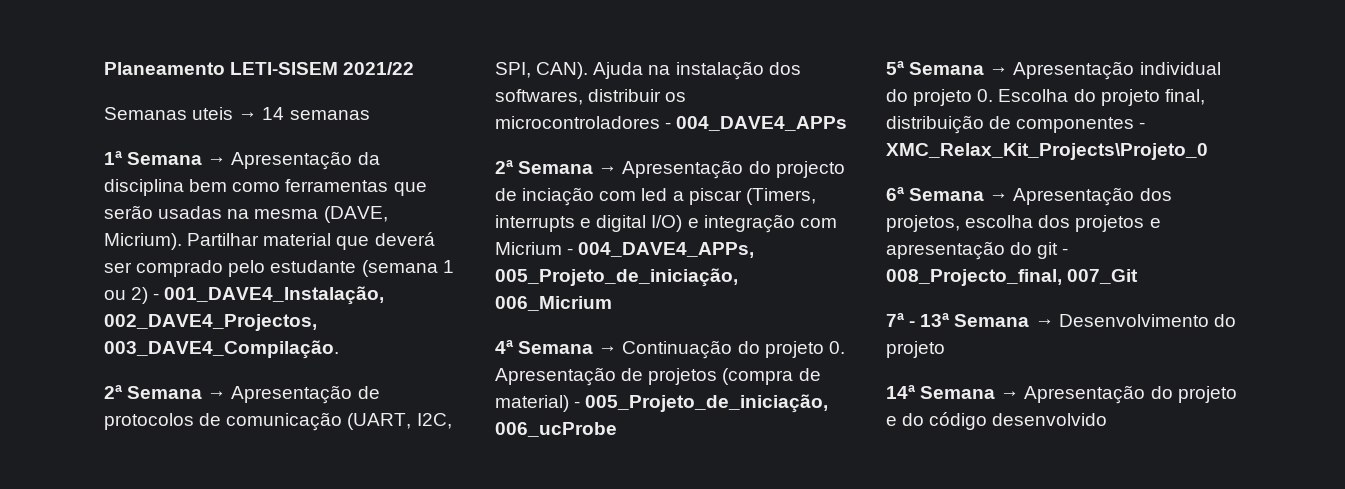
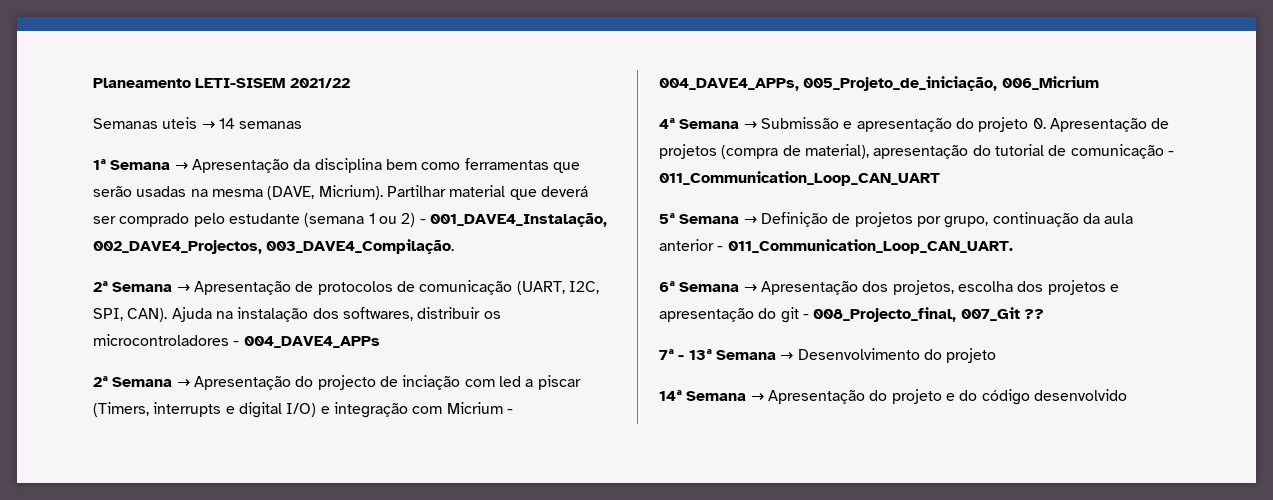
- 4ª Semana → Continuação do projeto 0. Apresentação de projetos (compra de material) - 005_Projeto_de_iniciação, 006_ucProbe
- 5ª Semana → Apresentação individual do projeto 0. Escolha do projeto final, distribuição de componentes - XMC_Relax_Kit_Projects\Projeto_0
+ 4ª Semana → Submissão e apresentação do projeto 0. Apresentação de projetos (compra de material), apresentação do tutorial de comunicação - 011_Communication_Loop_CAN_UART
+ 5ª Semana → Definição de projetos por grupo, continuação da aula anterior - 011_Communication_Loop_CAN_UART.
- 6ª Semana → Apresentação dos projetos, escolha dos projetos e apresentação do git - 008_Projecto_final, 007_Git
+ 6ª Semana → Apresentação dos projetos, escolha dos projetos e apresentação do git - 008_Projecto_final, 007_Git ??

